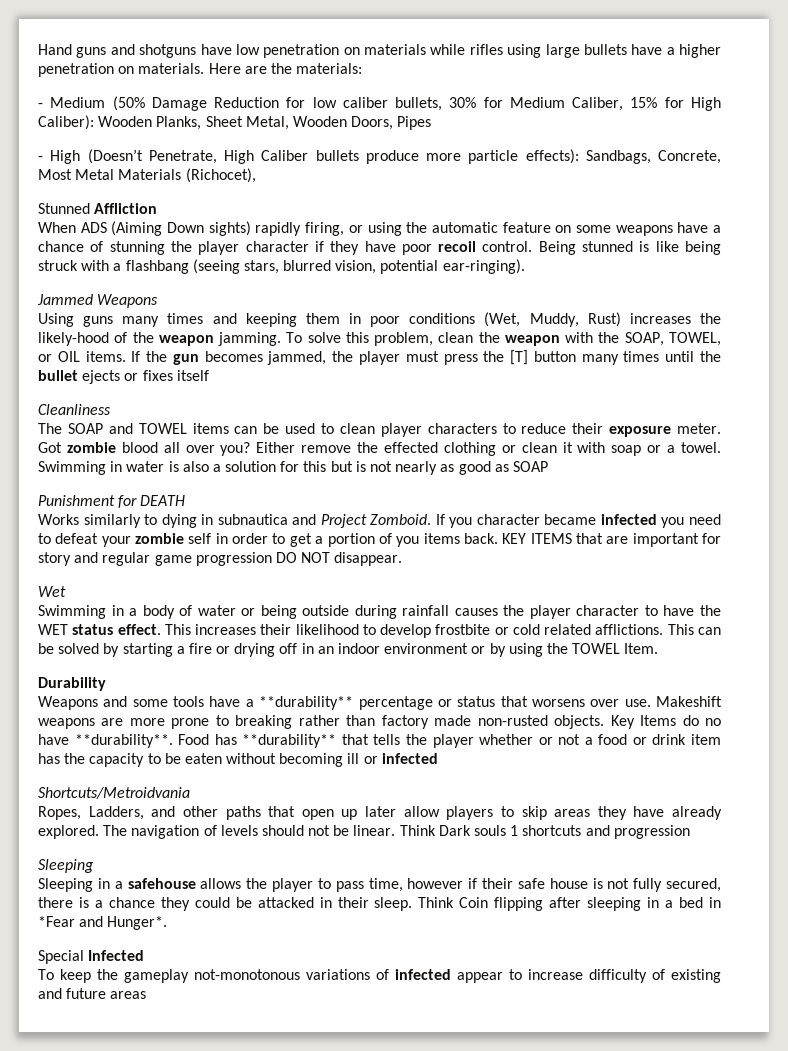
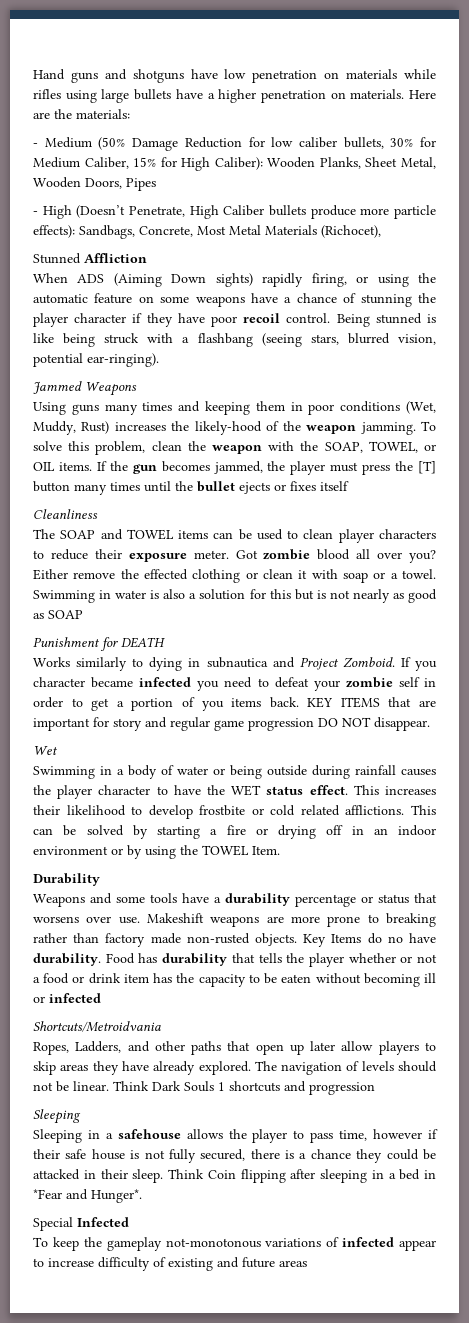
- Weapons and some tools have a **durability** percentage or status that worsens over use.
+ Weapons and some tools have a durability percentage or status that worsens over use.
- Key Items do no have **durability**.
+ Key Items do no have durability.
- Food has **durability** that tells the player whether or not a food or drink item has the capacity to be eaten without becoming ill or infected
+ Food has durability that tells the player whether or not a food or drink item has the capacity to be eaten without becoming ill or infected
- Think Dark souls 1 shortcuts and progression
+ Think Dark Souls 1 shortcuts and progression

